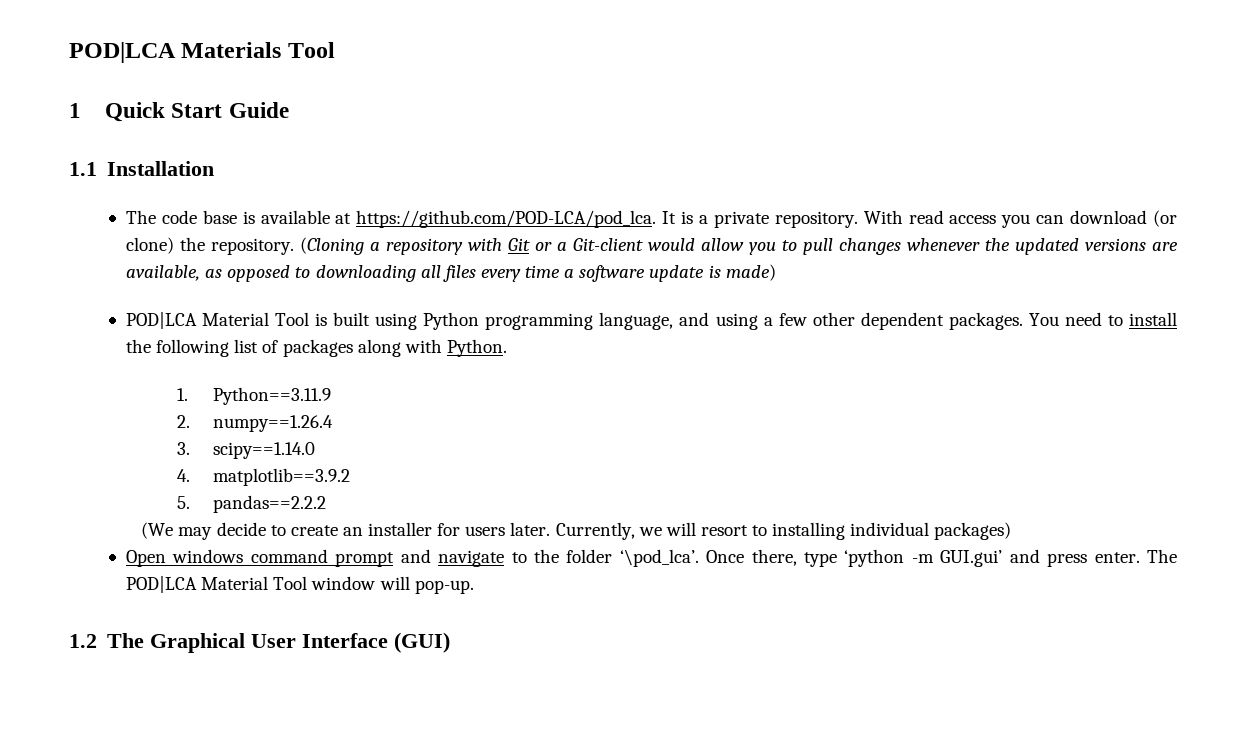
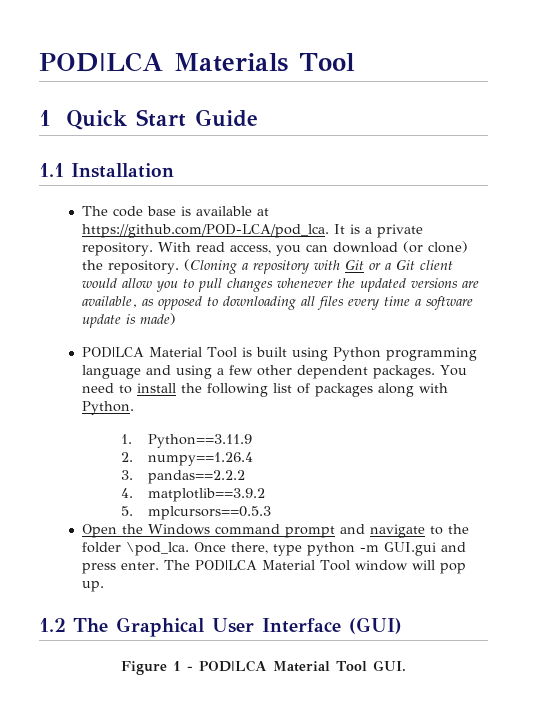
- With read access you can download (or clone) the repository.
+ With read access, you can download (or clone) the repository.
- (Cloning a repository with Git or a Git-client would allow you to pull changes whenever the updated versions are available, as opposed to downloading all files every time a software update is made)
+ (Cloning a repository with Git or a Git client would allow you to pull changes whenever the updated versions are available, as opposed to downloading all files every time a software update is made)
- POD|LCA Material Tool is built using Python programming language, and using a few other dependent packages.
+ POD|LCA Material Tool is built using Python programming language and using a few other dependent packages.
- 3. scipy==1.14.0
+ 3. pandas==2.2.2
- 5. pandas==2.2.2
- (We may decide to create an installer for users later. Currently, we will resort to installing individual packages)
+ 5. mplcursors==0.5.3
- Open windows command prompt and navigate to the folder ‘\pod_lca’.
+ Open the Windows command prompt and navigate to the folder \pod_lca.
- Once there, type ‘python -m GUI.gui’ and press enter.
+ Once there, type python -m GUI.gui and press enter.
- The POD|LCA Material Tool window will pop-up.
+ The POD|LCA Material Tool window will pop up.
+ Figure 1 - POD|LCA Material Tool GUI.

